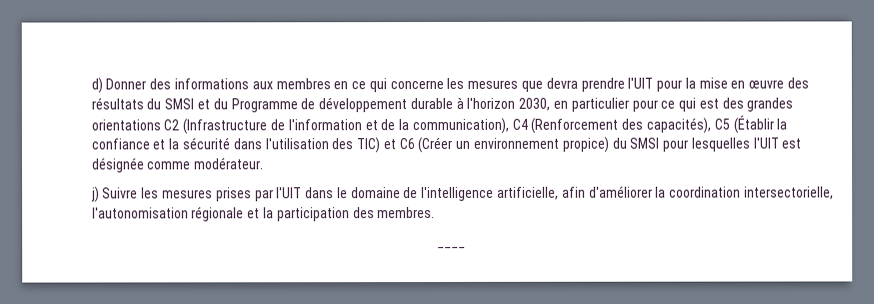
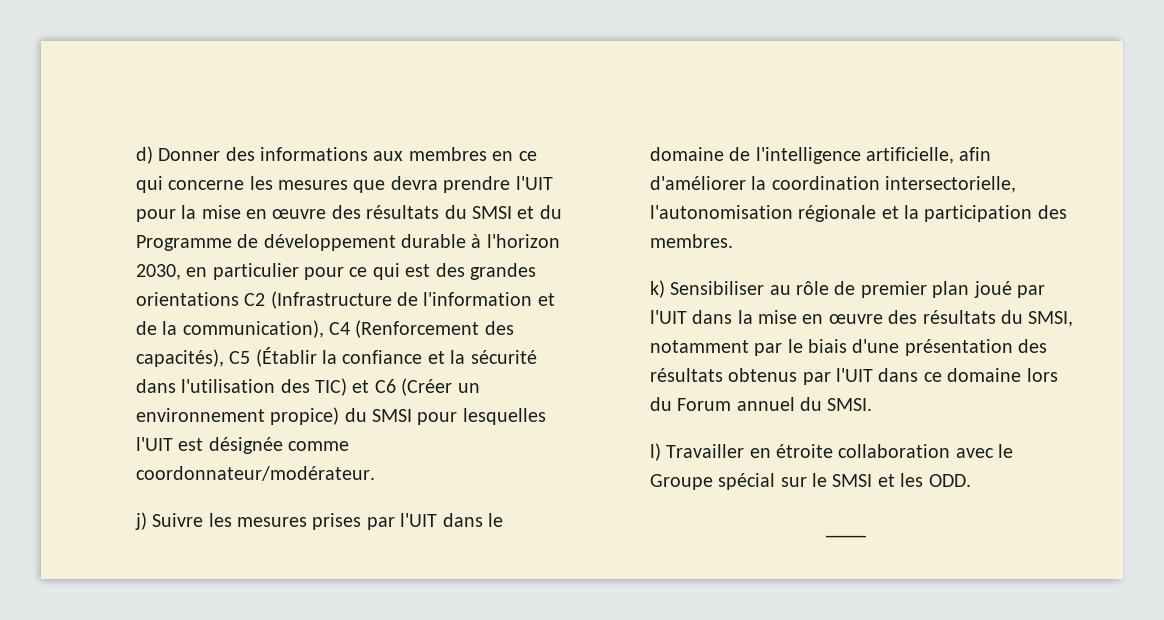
- d) Donner des informations aux membres en ce qui concerne les mesures que devra prendre l'UIT pour la mise en œuvre des résultats du SMSI et du Programme de développement durable à l'horizon 2030, en particulier pour ce qui est des grandes orientations C2 (Infrastructure de l'information et de la communication), C4 (Renforcement des capacités), C5 (Établir la confiance et la sécurité dans l'utilisation des TIC) et C6 (Créer un environnement propice) du SMSI pour lesquelles l'UIT est désignée comme modérateur.
+ d) Donner des informations aux membres en ce qui concerne les mesures que devra prendre l'UIT pour la mise en œuvre des résultats du SMSI et du Programme de développement durable à l'horizon 2030, en particulier pour ce qui est des grandes orientations C2 (Infrastructure de l'information et de la communication), C4 (Renforcement des capacités), C5 (Établir la confiance et la sécurité dans l'utilisation des TIC) et C6 (Créer un environnement propice) du SMSI pour lesquelles l'UIT est désignée comme coordonnateur/modérateur.
+ k) Sensibiliser au rôle de premier plan joué par l'UIT dans la mise en œuvre des résultats du SMSI, notamment par le biais d'une présentation des résultats obtenus par l'UIT dans ce domaine lors du Forum annuel du SMSI.
+ l) Travailler en étroite collaboration avec le Groupe spécial sur le SMSI et les ODD.

